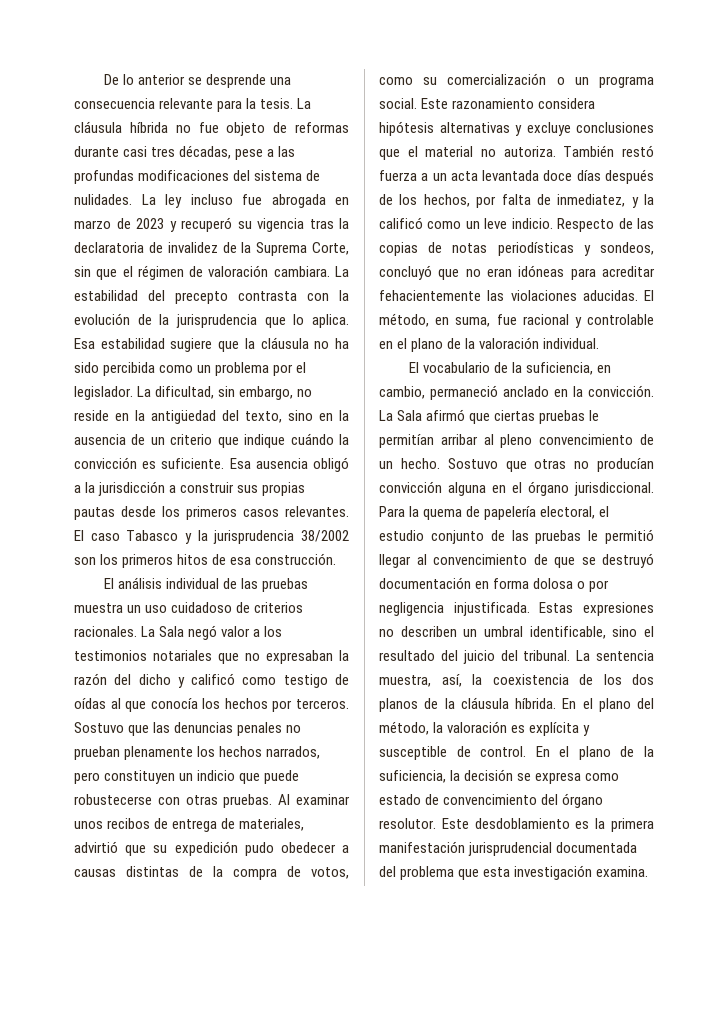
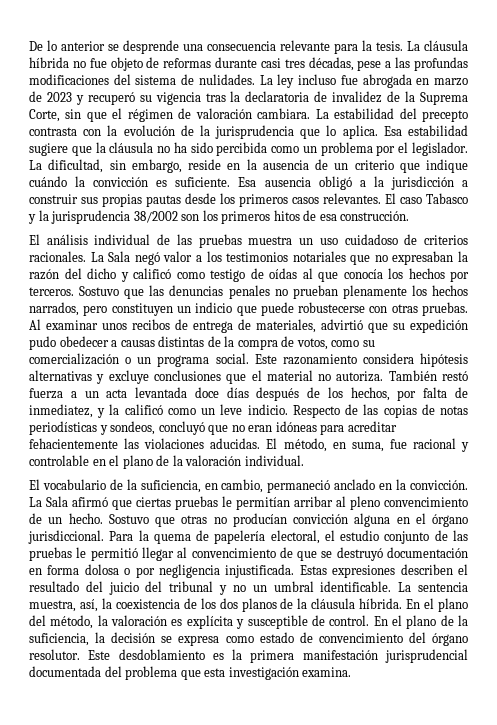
- La dificultad, sin embargo, no reside en la antigüedad del texto, sino en la ausencia de un criterio que indique cuándo la convicción es suficiente.
+ La dificultad, sin embargo, reside en la ausencia de un criterio que indique cuándo la convicción es suficiente.
- Estas expresiones no describen un umbral identificable, sino el resultado del juicio del tribunal.
+ Estas expresiones describen el resultado del juicio del tribunal y no un umbral identificable.

